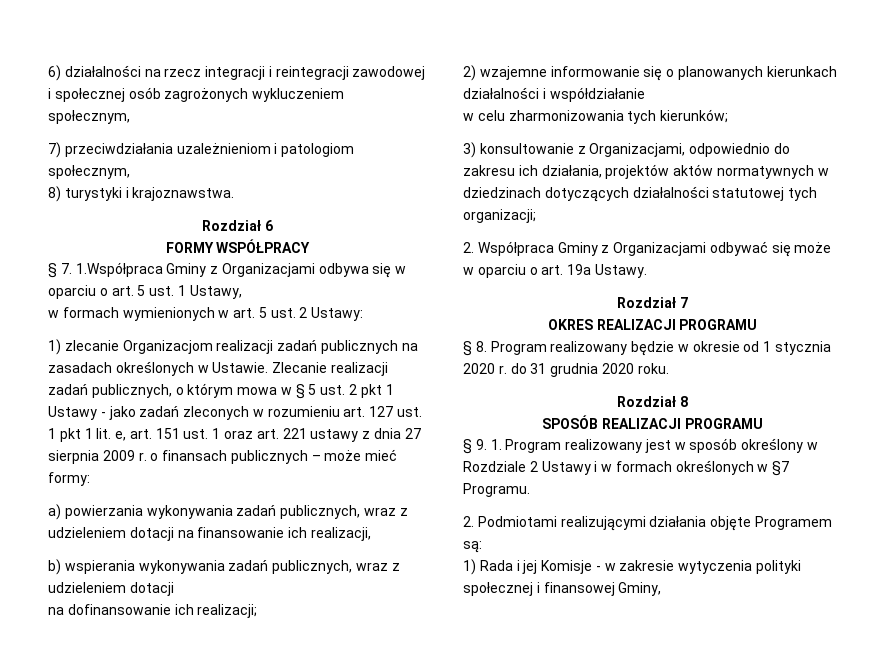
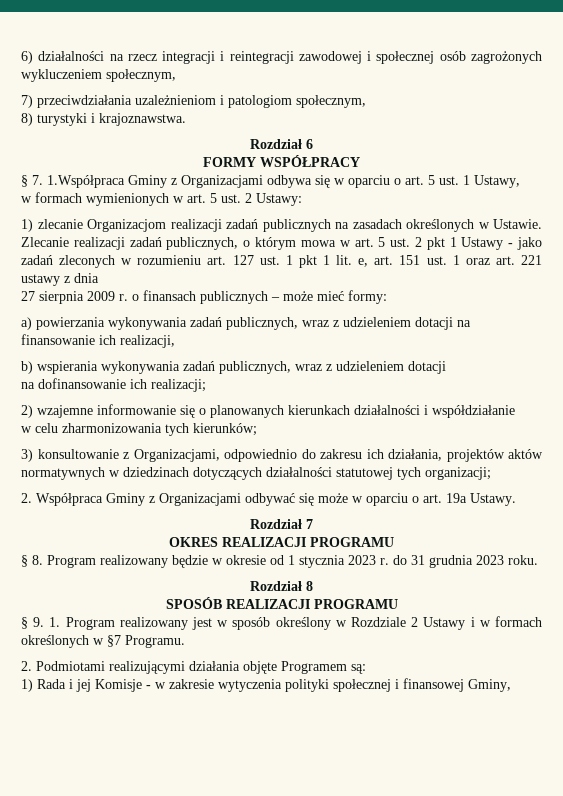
- Zlecanie realizacji zadań publicznych, o którym mowa w § 5 ust. 2 pkt 1 Ustawy - jako zadań zleconych w rozumieniu art. 127 ust. 1 pkt 1 lit. e, art. 151 ust. 1 oraz art. 221 ustawy z dnia 27 sierpnia 2009 r. o finansach publicznych – może mieć formy:
+ Zlecanie realizacji zadań publicznych, o którym mowa w art. 5 ust. 2 pkt 1 Ustawy - jako zadań zleconych w rozumieniu art. 127 ust. 1 pkt 1 lit. e, art. 151 ust. 1 oraz art. 221 ustawy z dnia
+ 27 sierpnia 2009 r. o finansach publicznych – może mieć formy:
- § 8. Program realizowany będzie w okresie od 1 stycznia 2020 r. do 31 grudnia 2020 roku.
+ § 8. Program realizowany będzie w okresie od 1 stycznia 2023 r. do 31 grudnia 2023 roku.

